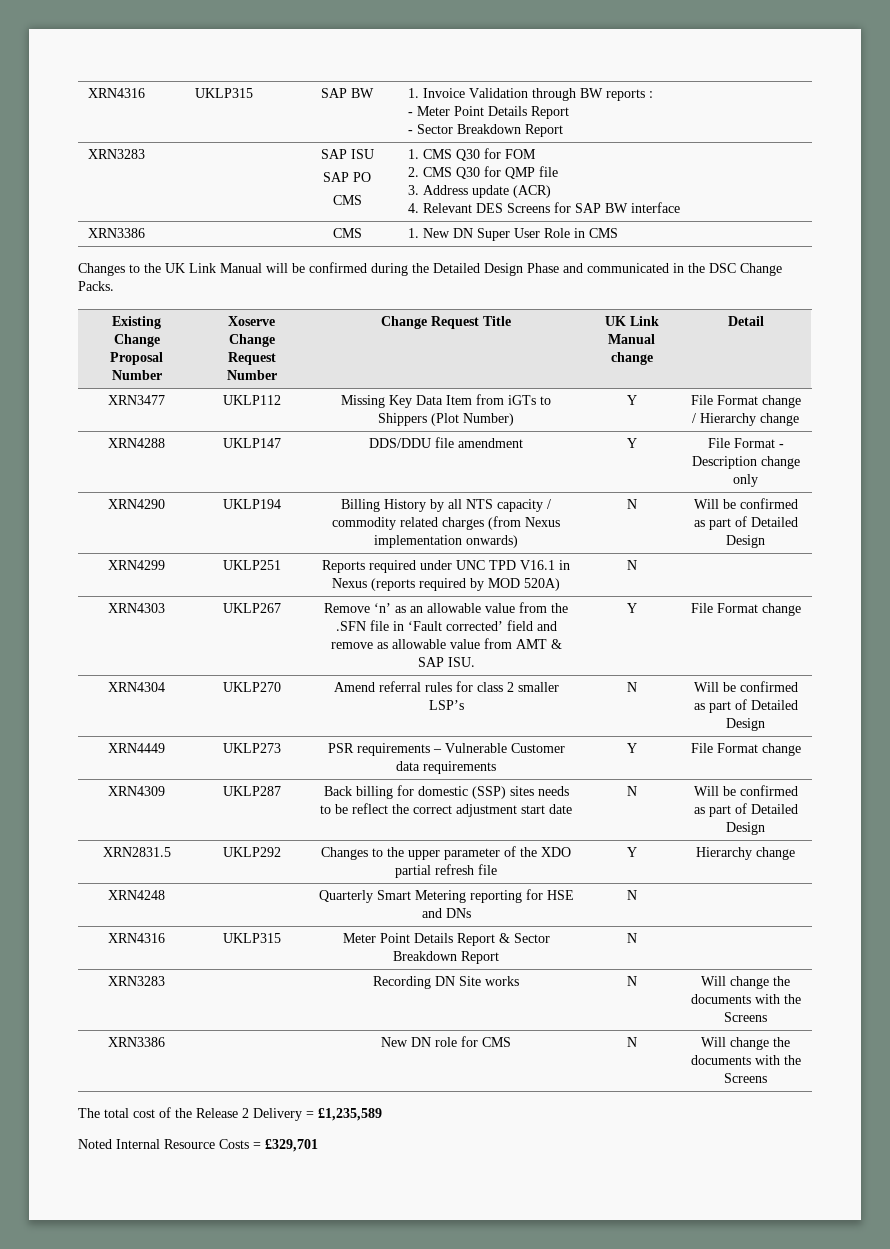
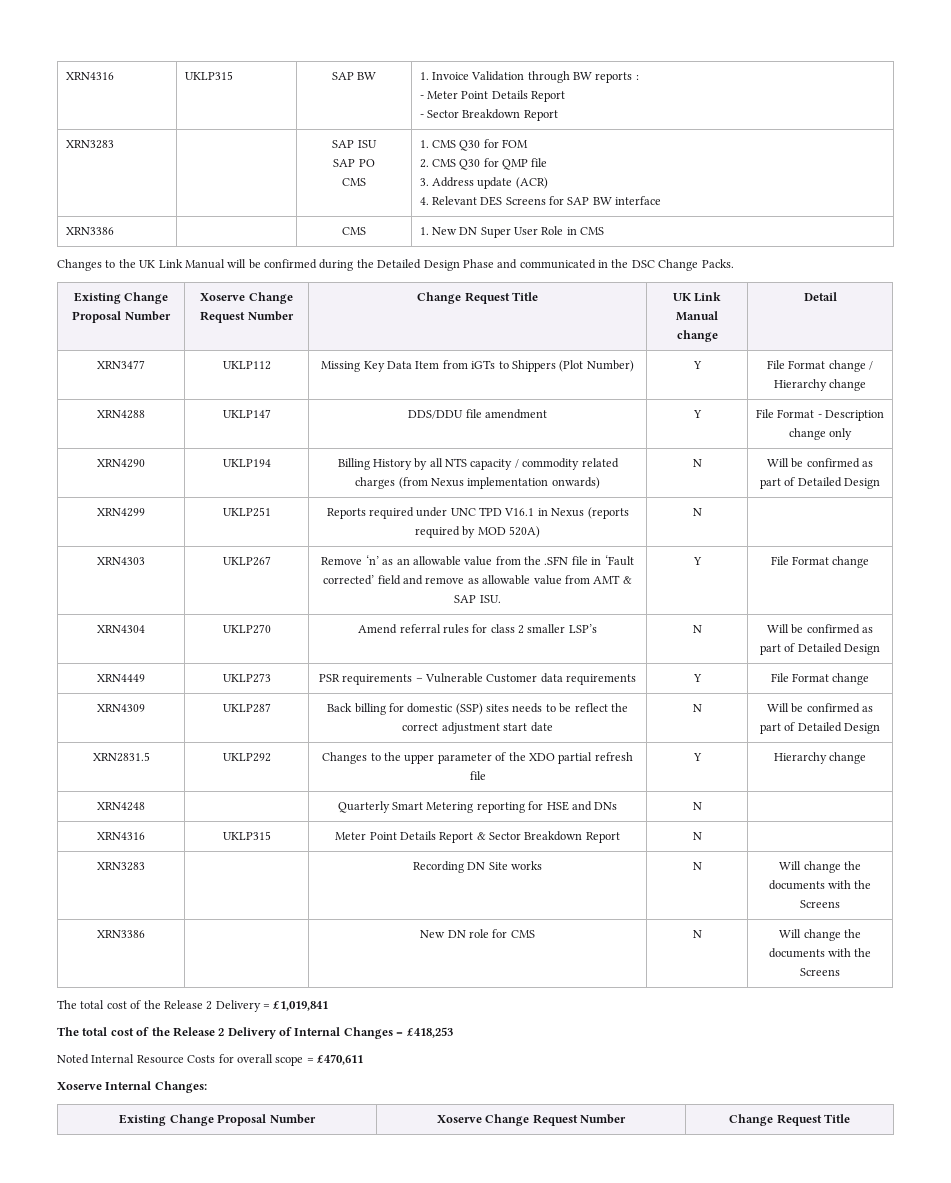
- The total cost of the Release 2 Delivery = £1,235,589
- Noted Internal Resource Costs = £329,701
+ The total cost of the Release 2 Delivery = £1,019,841
+ The total cost of the Release 2 Delivery of Internal Changes = £418,253
+ Noted Internal Resource Costs for overall scope = £470,611
+ Xoserve Internal Changes:
+ Existing Change Proposal Number | Xoserve Change Request Number | Change Request Title

